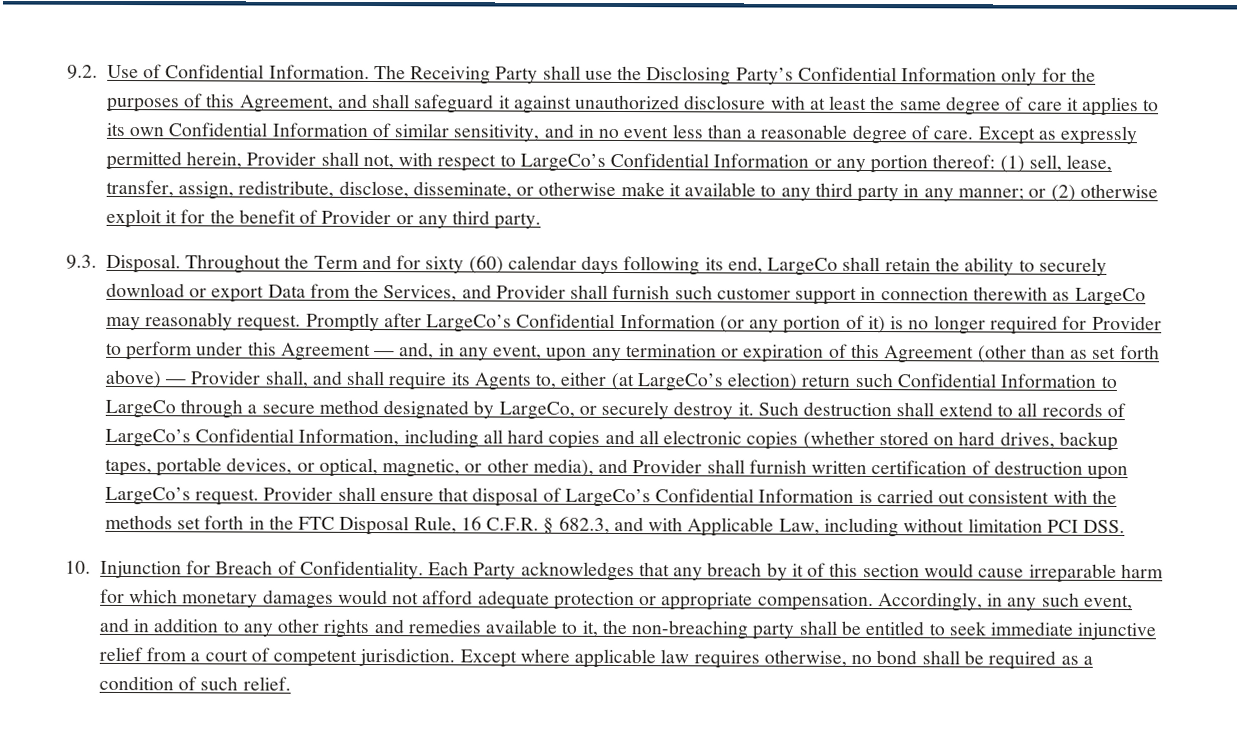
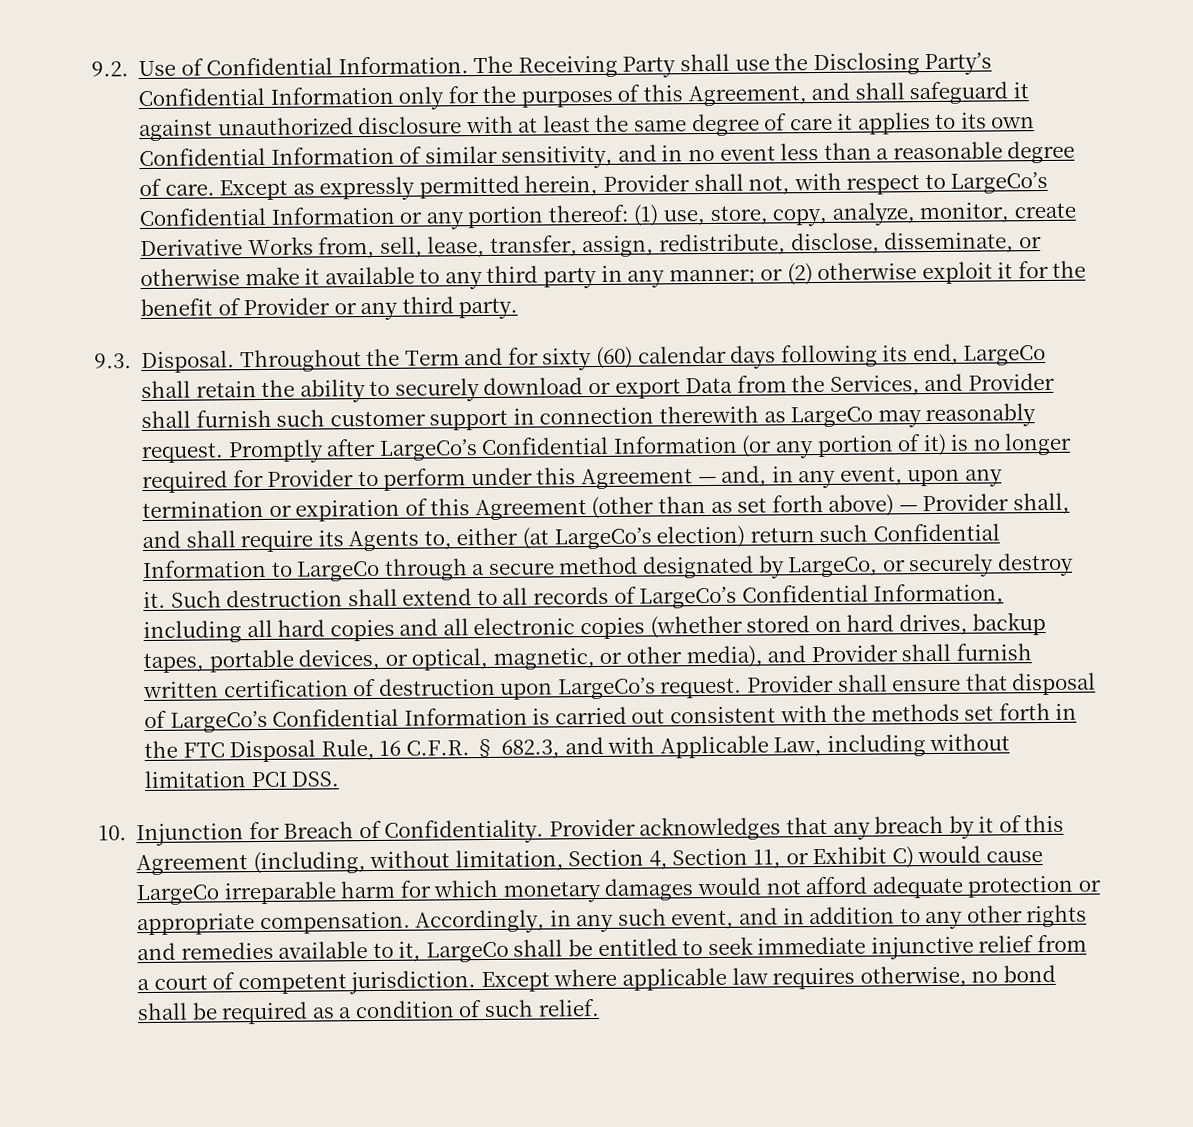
- Except as expressly permitted herein, Provider shall not, with respect to LargeCo’s Confidential Information or any portion thereof: (1) sell, lease, transfer, assign, redistribute, disclose, disseminate, or otherwise make it available to any third party in any manner; or (2) otherwise exploit it for the benefit of Provider or any third party.
+ Except as expressly permitted herein, Provider shall not, with respect to LargeCo’s Confidential Information or any portion thereof: (1) use, store, copy, analyze, monitor, create Derivative Works from, sell, lease, transfer, assign, redistribute, disclose, disseminate, or otherwise make it available to any third party in any manner; or (2) otherwise exploit it for the benefit of Provider or any third party.
- Each Party acknowledges that any breach by it of this section would cause irreparable harm for which monetary damages would not afford adequate protection or appropriate compensation.
+ Provider acknowledges that any breach by it of this Agreement (including, without limitation, Section 4, Section 11, or Exhibit C) would cause LargeCo irreparable harm for which monetary damages would not afford adequate protection or appropriate compensation.
- Accordingly, in any such event, and in addition to any other rights and remedies available to it, the non-breaching party shall be entitled to seek immediate injunctive relief from a court of competent jurisdiction.
+ Accordingly, in any such event, and in addition to any other rights and remedies available to it, LargeCo shall be entitled to seek immediate injunctive relief from a court of competent jurisdiction.

